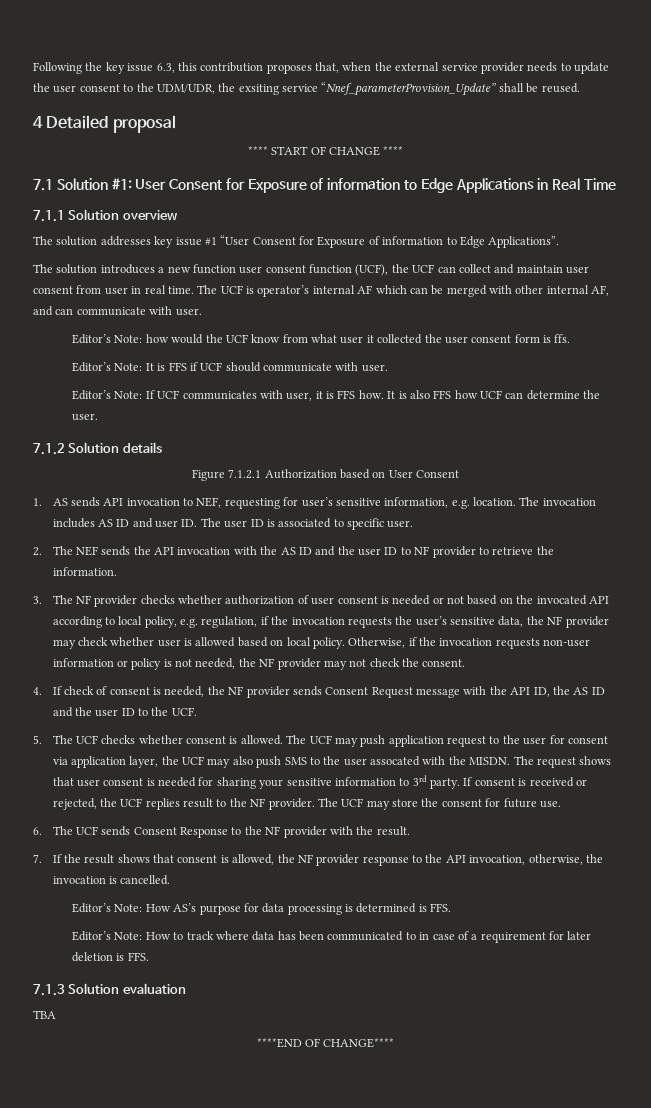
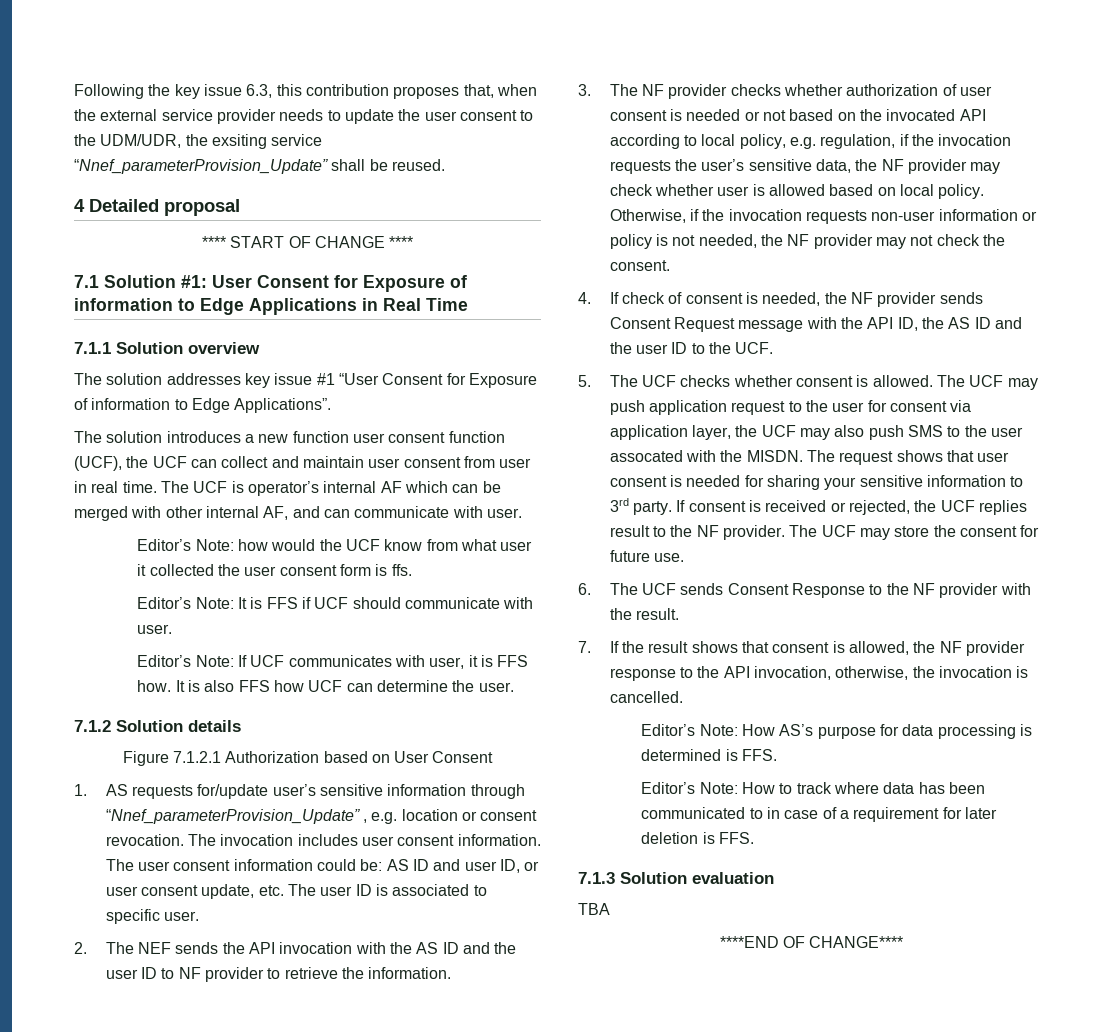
- 1. AS sends API invocation to NEF, requesting for user’s sensitive information, e.g. location. The invocation includes AS ID and user ID. The user ID is associated to specific user.
+ 1. AS requests for/update user’s sensitive information through “Nnef_parameterProvision_Update” , e.g. location or consent revocation. The invocation includes user consent information. The user consent information could be: AS ID and user ID, or user consent update, etc. The user ID is associated to specific user.

